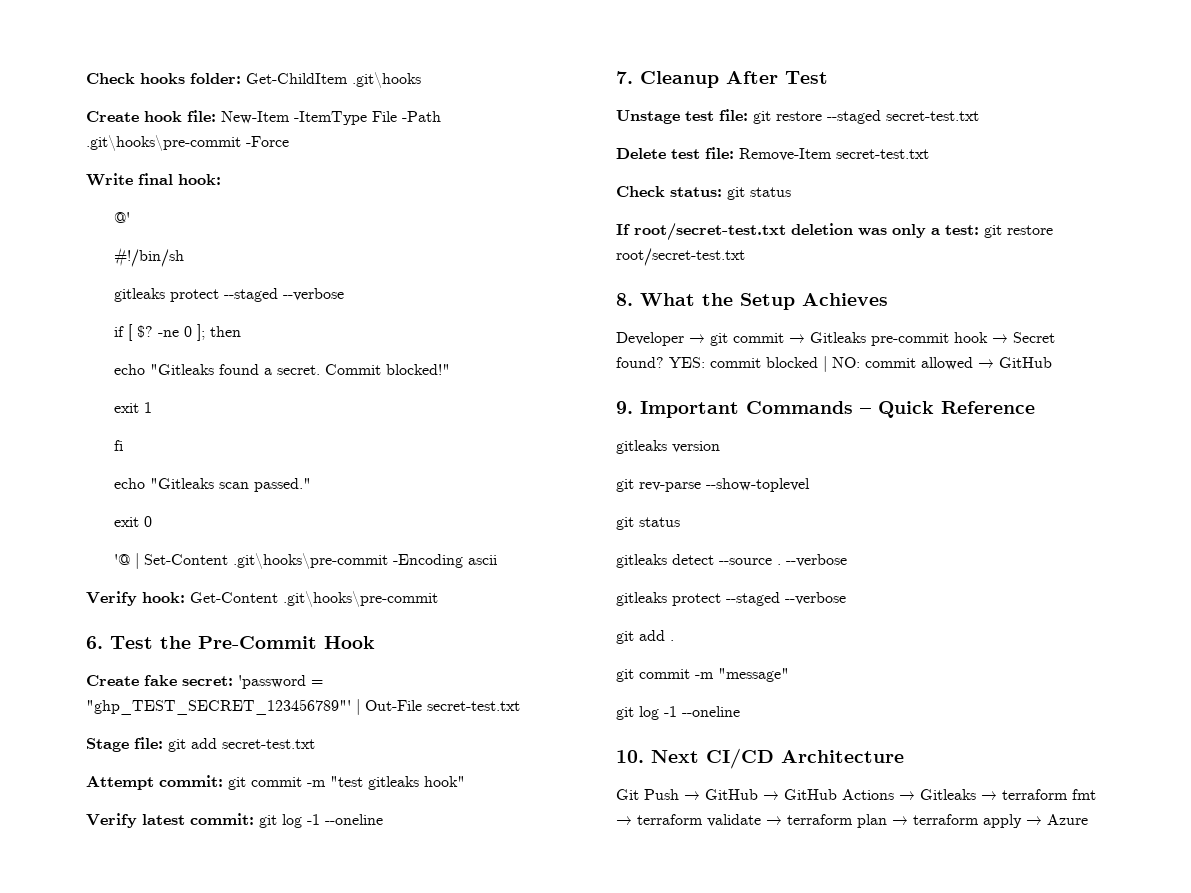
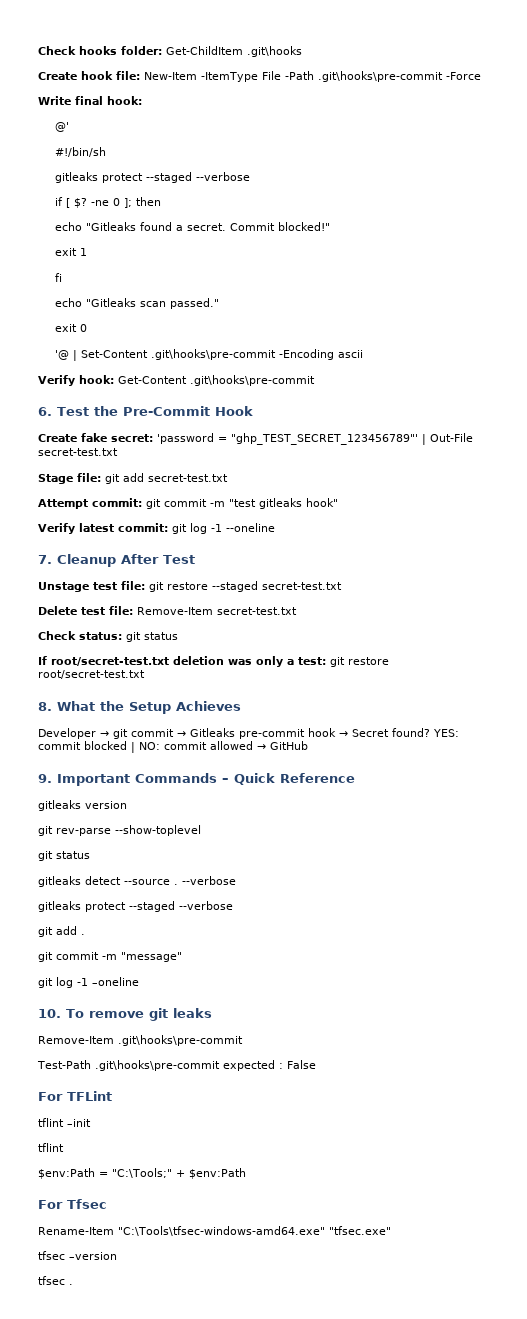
  git commit -m "message"
- git log -1 --oneline
+ git log -1 –oneline
- 10. Next CI/CD Architecture
- Git Push → GitHub → GitHub Actions → Gitleaks → terraform fmt → terraform validate → terraform plan → terraform apply → Azure
+ 10. To remove git leaks
+ Remove-Item .git\hooks\pre-commit
+ Test-Path .git\hooks\pre-commit expected : False
+ For TFLint
+ tflint –init
+ tflint
+ $env:Path = "C:\Tools;" + $env:Path
+ For Tfsec
+ Rename-Item "C:\Tools\tfsec-windows-amd64.exe" "tfsec.exe"
+ tfsec –version
+ tfsec .

